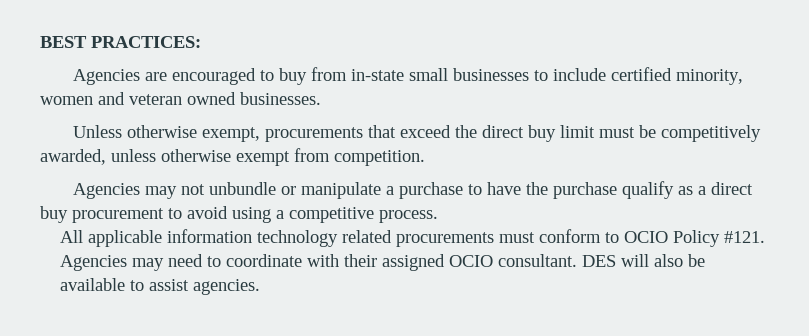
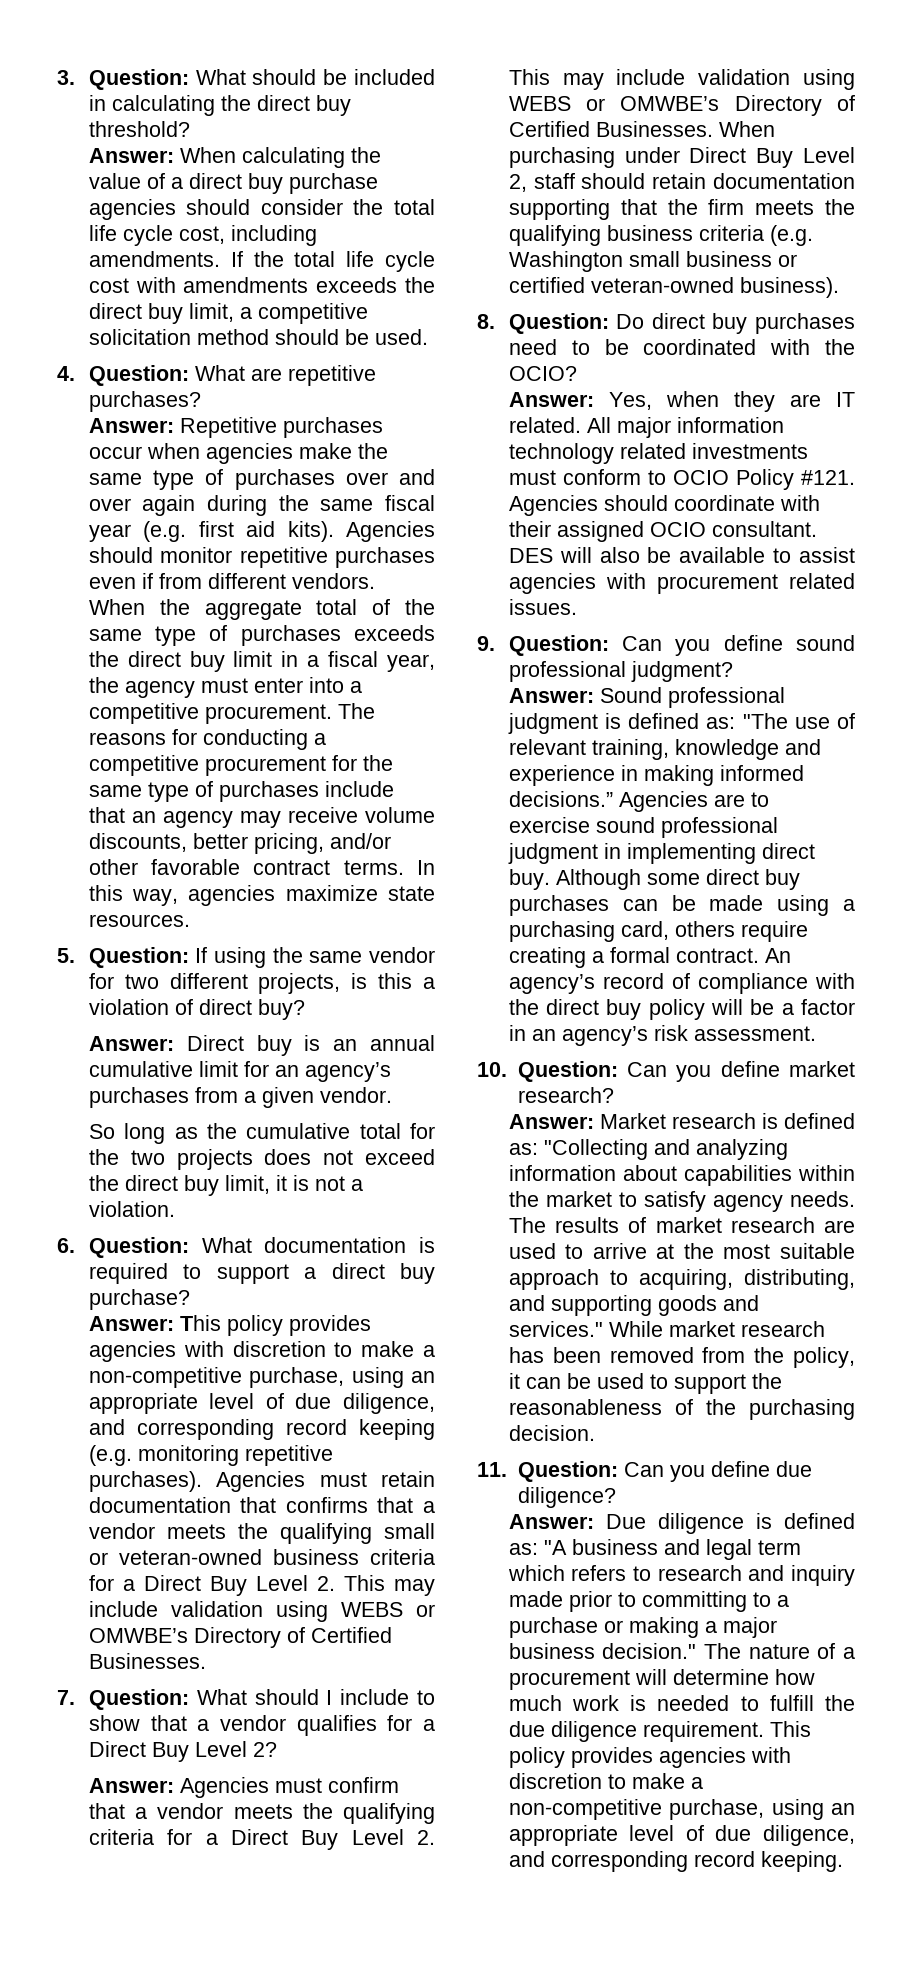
- BEST PRACTICES:
- Agencies are encouraged to buy from in-state small businesses to include certified minority, women and veteran owned businesses.
- Unless otherwise exempt, procurements that exceed the direct buy limit must be competitively awarded, unless otherwise exempt from competition.
- Agencies may not unbundle or manipulate a purchase to have the purchase qualify as a direct buy procurement to avoid using a competitive process.
- All applicable information technology related procurements must conform to OCIO Policy #121.
+ 3. Question: What should be included in calculating the direct buy threshold?
+ Answer: When calculating the value of a direct buy purchase agencies should consider the total life cycle cost, including amendments. If the total life cycle cost with amendments exceeds the direct buy limit, a competitive solicitation method should be used.
+ 4. Question: What are repetitive purchases?
+ Answer: Repetitive purchases occur when agencies make the same type of purchases over and over again during the same fiscal year (e.g. first aid kits). Agencies should monitor repetitive purchases even if from different vendors. When the aggregate total of the same type of purchases exceeds the direct buy limit in a fiscal year, the agency must enter into a competitive procurement. The reasons for conducting a competitive procurement for the same type of purchases include that an agency may receive volume discounts, better pricing, and/or other favorable contract terms. In this way, agencies maximize state resources.
+ 5. Question: If using the same vendor for two different projects, is this a violation of direct buy?
+ Answer: Direct buy is an annual cumulative limit for an agency’s purchases from a given vendor.
+ So long as the cumulative total for the two projects does not exceed the direct buy limit, it is not a violation.
+ 6. Question: What documentation is required to support a direct buy purchase?
+ Answer: This policy provides agencies with discretion to make a non-competitive purchase, using an appropriate level of due diligence, and corresponding record keeping (e.g. monitoring repetitive purchases). Agencies must retain documentation that confirms that a vendor meets the qualifying small or veteran-owned business criteria for a Direct Buy Level 2. This may include validation using WEBS or OMWBE’s Directory of Certified Businesses.
+ 7. Question: What should I include to show that a vendor qualifies for a Direct Buy Level 2?
+ Answer: Agencies must confirm that a vendor meets the qualifying criteria for a Direct Buy Level 2. This may include validation using WEBS or OMWBE’s Directory of Certified Businesses. When purchasing under Direct Buy Level 2, staff should retain documentation supporting that the firm meets the qualifying business criteria (e.g. Washington small business or certified veteran-owned business).
+ 8. Question: Do direct buy purchases need to be coordinated with the OCIO?
+ Answer: Yes, when they are IT related. All major information technology related investments must conform to OCIO Policy #121.
- Agencies may need to coordinate with their assigned OCIO consultant.
+ Agencies should coordinate with their assigned OCIO consultant.
- DES will also be available to assist agencies.
+ DES will also be available to assist agencies with procurement related issues.
+ 9. Question: Can you define sound professional judgment?
+ Answer: Sound professional judgment is defined as: "The use of relevant training, knowledge and experience in making informed decisions.” Agencies are to exercise sound professional judgment in implementing direct buy. Although some direct buy purchases can be made using a purchasing card, others require creating a formal contract. An agency’s record of compliance with the direct buy policy will be a factor in an agency’s risk assessment.
+ 10. Question: Can you define market research?
+ Answer: Market research is defined as: "Collecting and analyzing information about capabilities within the market to satisfy agency needs. The results of market research are used to arrive at the most suitable approach to acquiring, distributing, and supporting goods and services." While market research has been removed from the policy, it can be used to support the reasonableness of the purchasing decision.
+ 11. Question: Can you define due diligence?
+ Answer: Due diligence is defined as: "A business and legal term which refers to research and inquiry made prior to committing to a purchase or making a major business decision." The nature of a procurement will determine how much work is needed to fulfill the due diligence requirement. This policy provides agencies with discretion to make a non-competitive purchase, using an appropriate level of due diligence, and corresponding record keeping.

